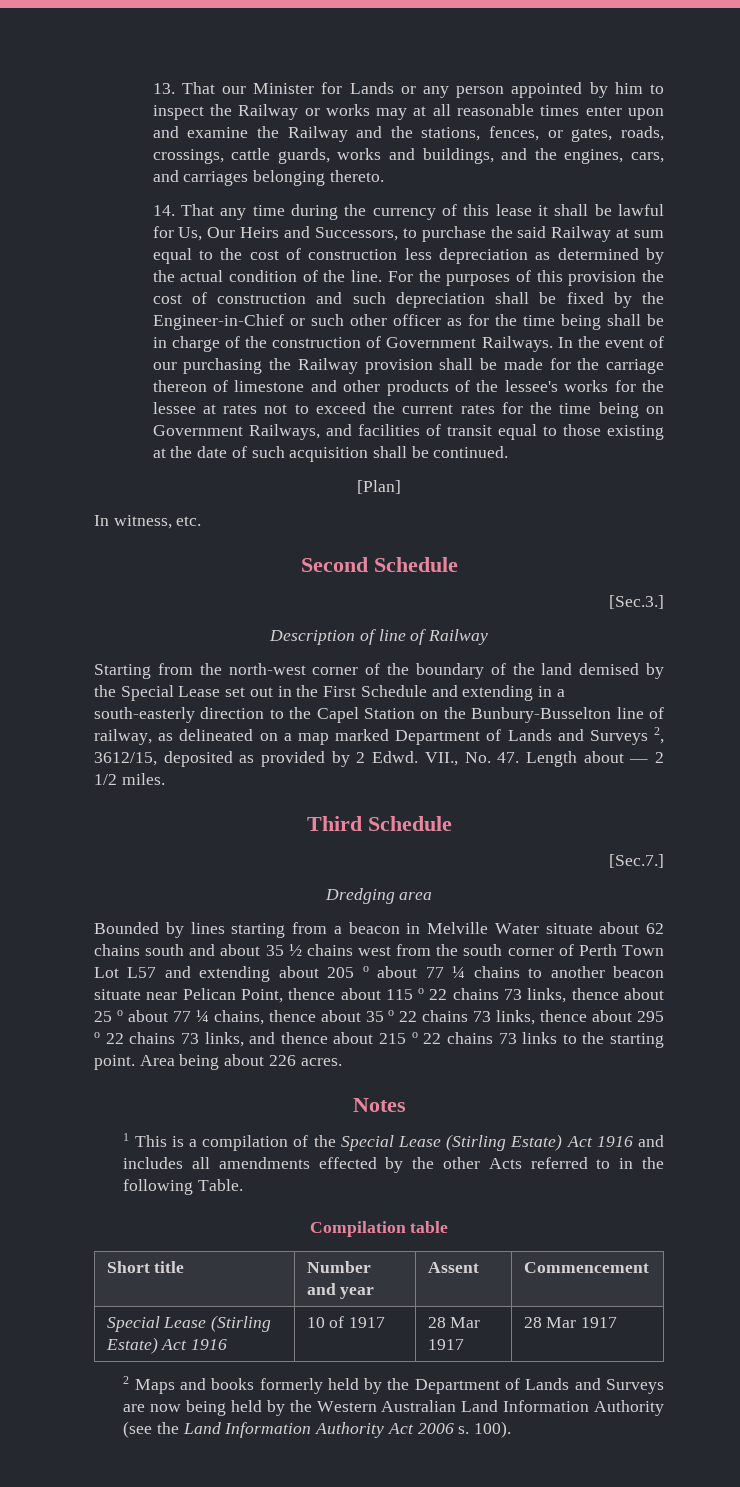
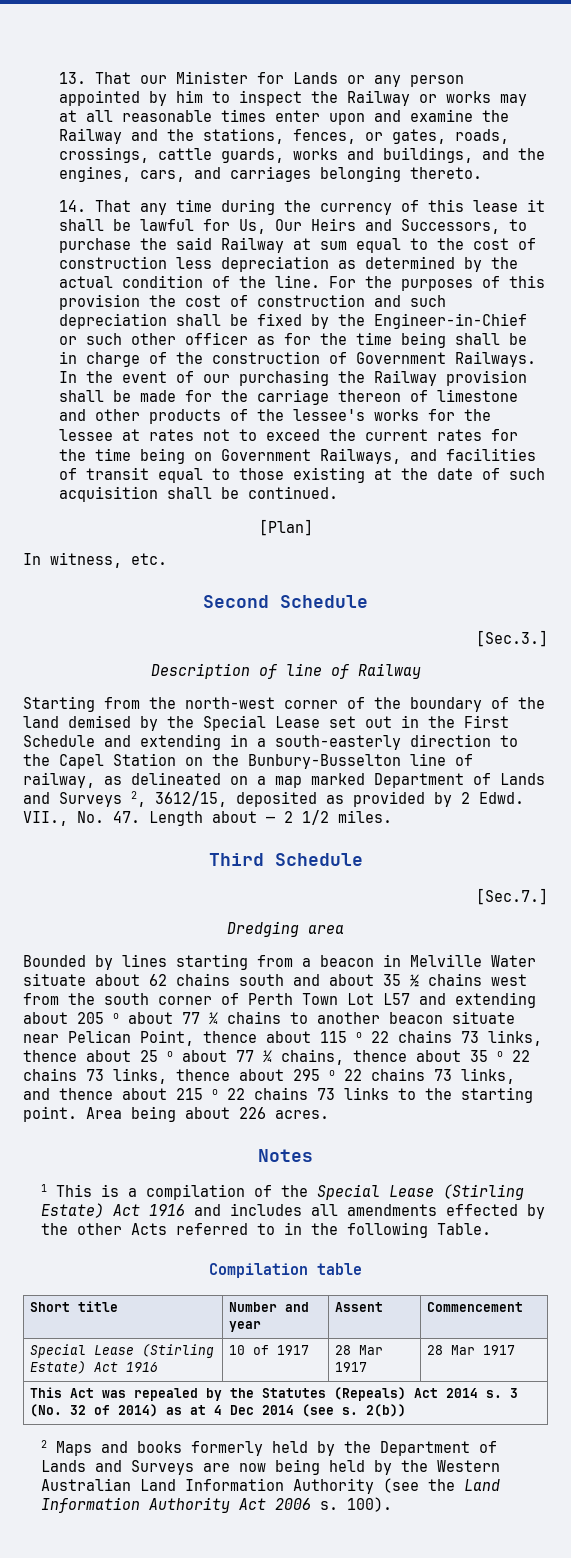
+ This Act was repealed by the Statutes (Repeals) Act 2014 s. 3 (No. 32 of 2014) as at 4 Dec 2014 (see s. 2(b))

